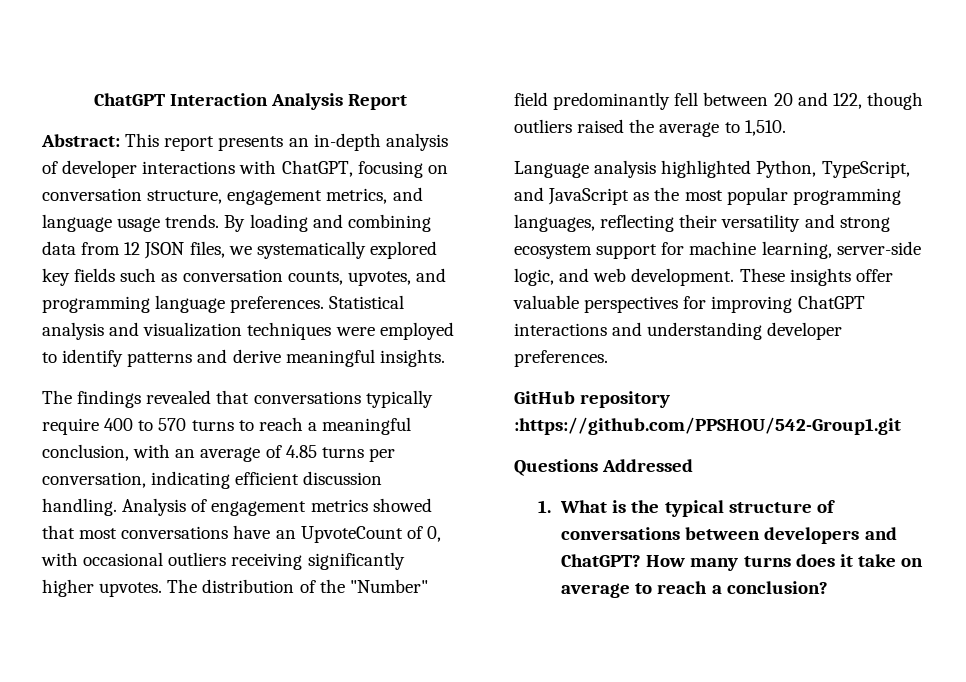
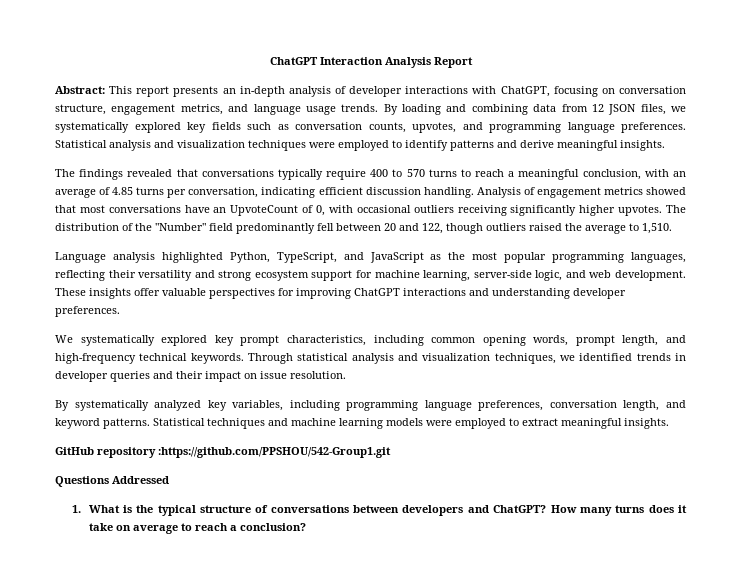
+ We systematically explored key prompt characteristics, including common opening words, prompt length, and high-frequency technical keywords. Through statistical analysis and visualization techniques, we identified trends in developer queries and their impact on issue resolution.
+ By systematically analyzed key variables, including programming language preferences, conversation length, and keyword patterns. Statistical techniques and machine learning models were employed to extract meaningful insights.

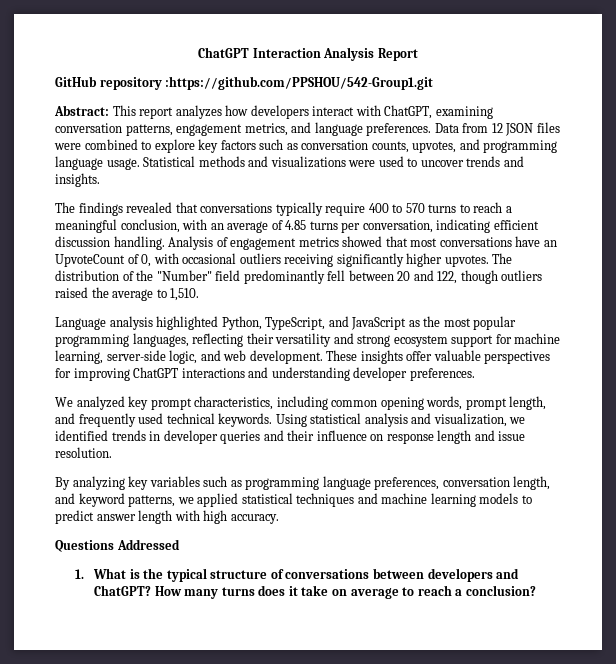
+ GitHub repository :https://github.com/PPSHOU/542-Group1.git
- Abstract: This report presents an in-depth analysis of developer interactions with ChatGPT, focusing on conversation structure, engagement metrics, and language usage trends. By loading and combining data from 12 JSON files, we systematically explored key fields such as conversation counts, upvotes, and programming language preferences. Statistical analysis and visualization techniques were employed to identify patterns and derive meaningful insights.
+ Abstract: This report analyzes how developers interact with ChatGPT, examining conversation patterns, engagement metrics, and language preferences. Data from 12 JSON files were combined to explore key factors such as conversation counts, upvotes, and programming language usage. Statistical methods and visualizations were used to uncover trends and insights.
- We systematically explored key prompt characteristics, including common opening words, prompt length, and high-frequency technical keywords.
+ We analyzed key prompt characteristics, including common opening words, prompt length, and frequently used technical keywords.
- Through statistical analysis and visualization techniques, we identified trends in developer queries and their impact on issue resolution.
- By systematically analyzed key variables, including programming language preferences, conversation length, and keyword patterns. Statistical techniques and machine learning models were employed to extract meaningful insights.
- GitHub repository :https://github.com/PPSHOU/542-Group1.git
+ Using statistical analysis and visualization, we identified trends in developer queries and their influence on response length and issue resolution.
+ By analyzing key variables such as programming language preferences, conversation length, and keyword patterns, we applied statistical techniques and machine learning models to predict answer length with high accuracy.

